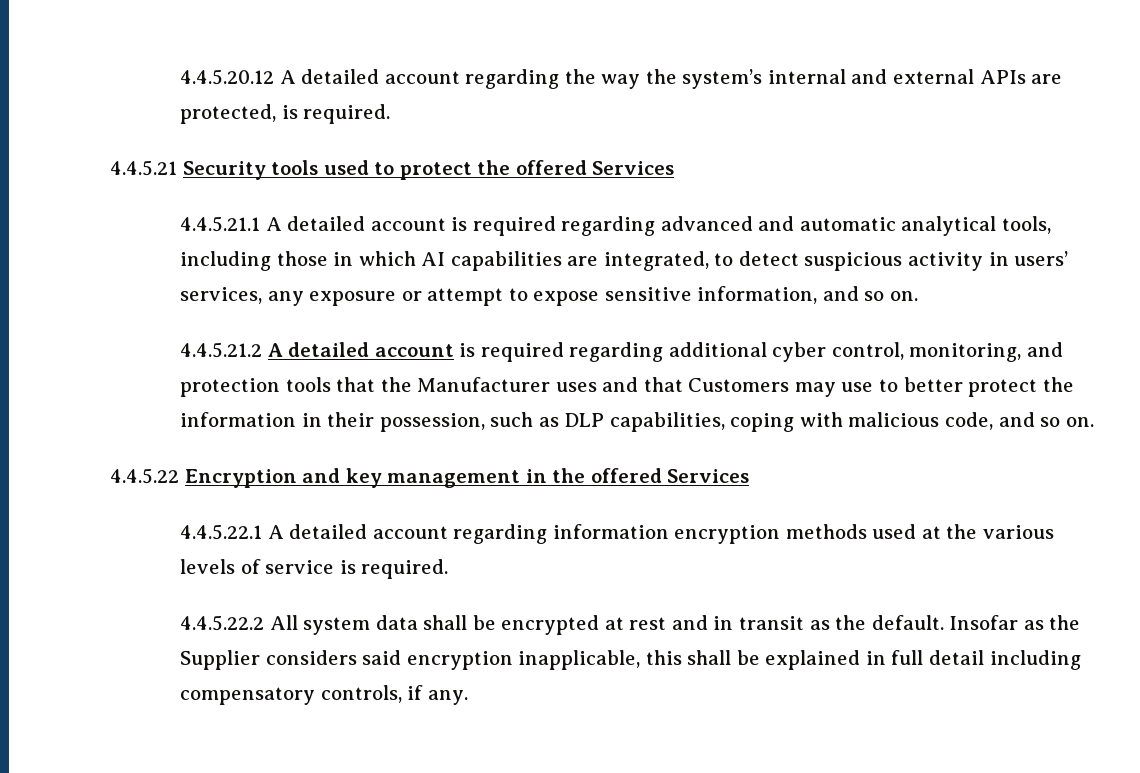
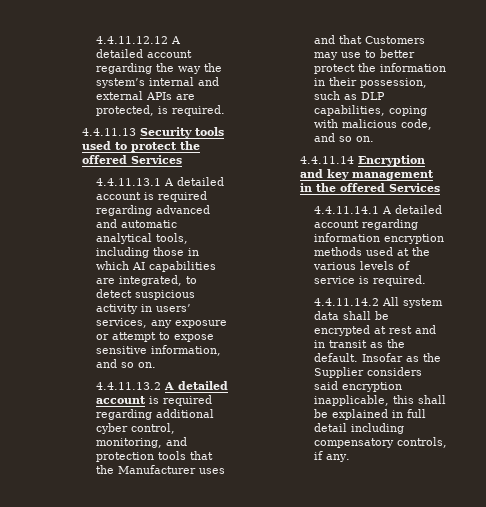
- 4.4.5.20.12 A detailed account regarding the way the system’s internal and external APIs are protected, is required.
+ 4.4.11.12.12 A detailed account regarding the way the system’s internal and external APIs are protected, is required.
- 4.4.5.21 Security tools used to protect the offered Services
+ 4.4.11.13 Security tools used to protect the offered Services
- 4.4.5.21.1 A detailed account is required regarding advanced and automatic analytical tools, including those in which AI capabilities are integrated, to detect suspicious activity in users’ services, any exposure or attempt to expose sensitive information, and so on.
+ 4.4.11.13.1 A detailed account is required regarding advanced and automatic analytical tools, including those in which AI capabilities are integrated, to detect suspicious activity in users’ services, any exposure or attempt to expose sensitive information, and so on.
- 4.4.5.21.2 A detailed account is required regarding additional cyber control, monitoring, and protection tools that the Manufacturer uses and that Customers may use to better protect the information in their possession, such as DLP capabilities, coping with malicious code, and so on.
+ 4.4.11.13.2 A detailed account is required regarding additional cyber control, monitoring, and protection tools that the Manufacturer uses and that Customers may use to better protect the information in their possession, such as DLP capabilities, coping with malicious code, and so on.
- 4.4.5.22 Encryption and key management in the offered Services
+ 4.4.11.14 Encryption and key management in the offered Services
- 4.4.5.22.1 A detailed account regarding information encryption methods used at the various levels of service is required.
+ 4.4.11.14.1 A detailed account regarding information encryption methods used at the various levels of service is required.
- 4.4.5.22.2 All system data shall be encrypted at rest and in transit as the default.
+ 4.4.11.14.2 All system data shall be encrypted at rest and in transit as the default.

